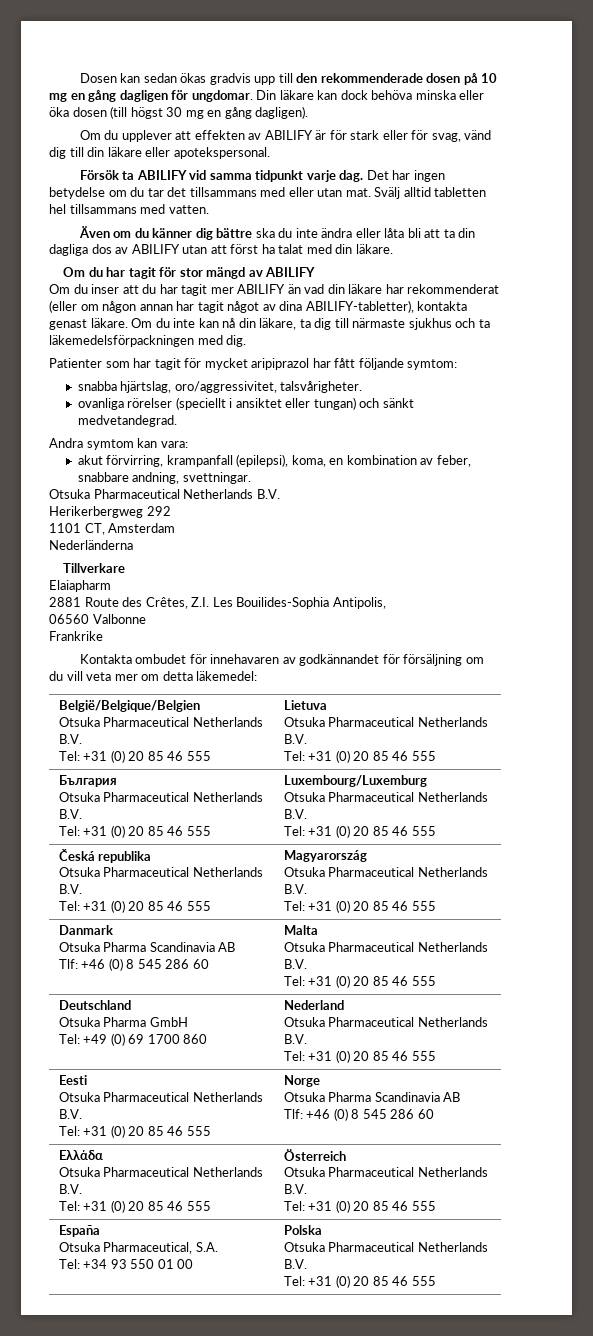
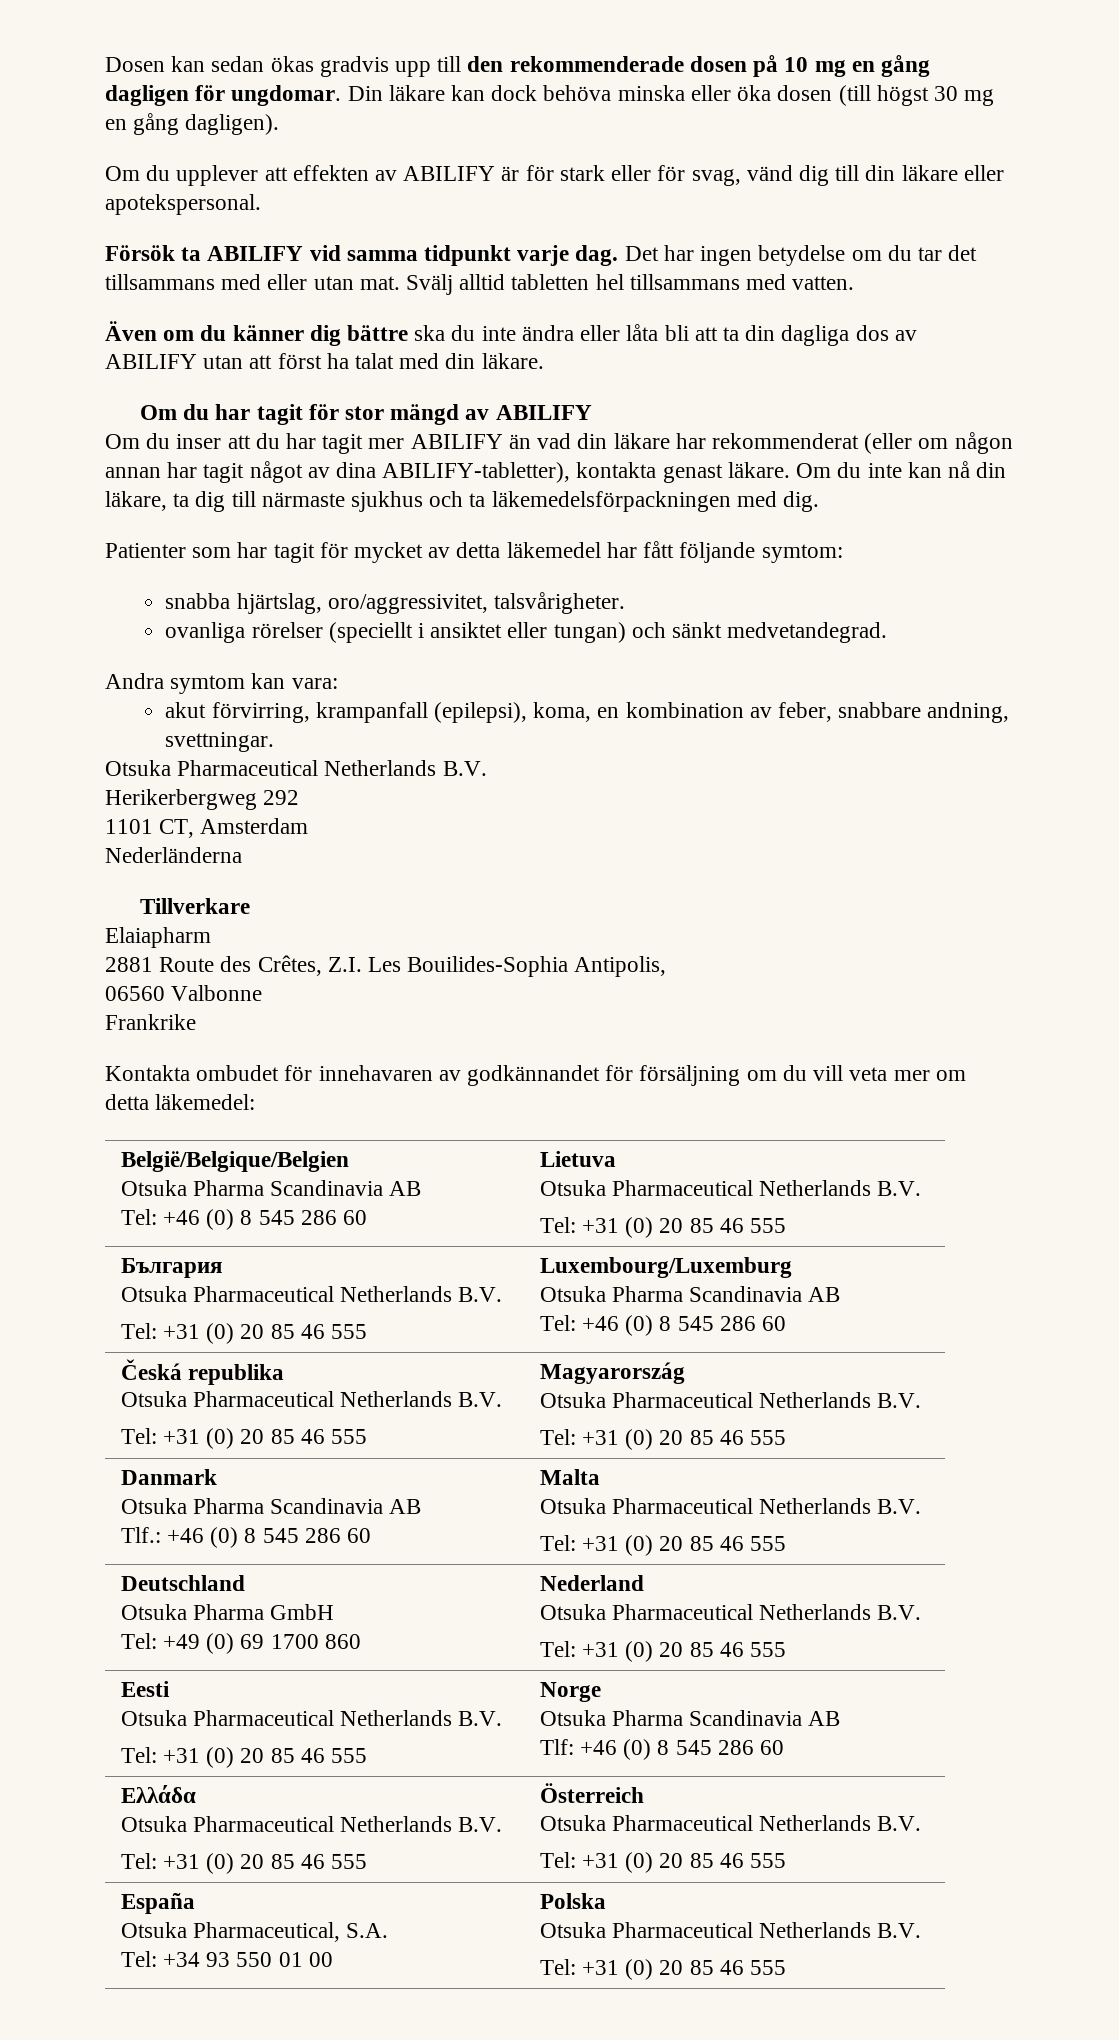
- Patienter som har tagit för mycket aripiprazol har fått följande symtom:
+ Patienter som har tagit för mycket av detta läkemedel har fått följande symtom:
  België/Belgique/Belgien
- Otsuka Pharmaceutical Netherlands B.V.
- Tel: +31 (0) 20 85 46 555 | Lietuva
+ Otsuka Pharma Scandinavia AB
+ Tel: +46 (0) 8 545 286 60 | Lietuva
  България
  Otsuka Pharmaceutical Netherlands B.V.
  Tel: +31 (0) 20 85 46 555 | Luxembourg/Luxemburg
- Otsuka Pharmaceutical Netherlands B.V.
- Tel: +31 (0) 20 85 46 555
+ Otsuka Pharma Scandinavia AB
+ Tel: +46 (0) 8 545 286 60
  Danmark
  Otsuka Pharma Scandinavia AB
- Tlf: +46 (0) 8 545 286 60 | Malta
+ Tlf.: +46 (0) 8 545 286 60 | Malta

